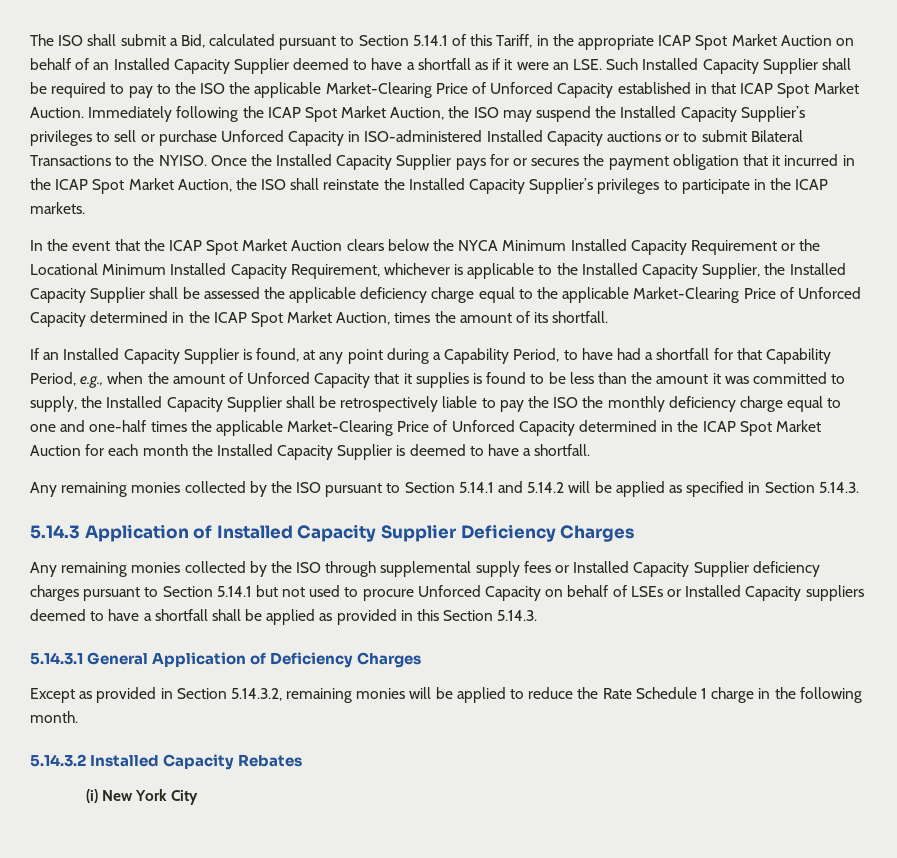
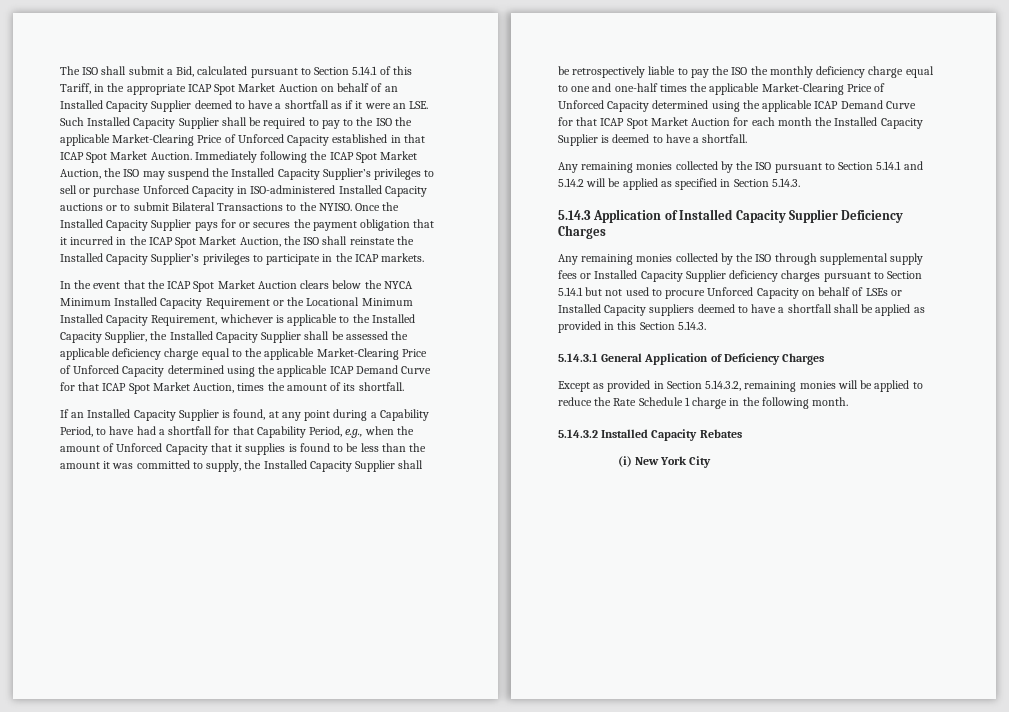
- In the event that the ICAP Spot Market Auction clears below the NYCA Minimum Installed Capacity Requirement or the Locational Minimum Installed Capacity Requirement, whichever is applicable to the Installed Capacity Supplier, the Installed Capacity Supplier shall be assessed the applicable deficiency charge equal to the applicable Market-Clearing Price of Unforced Capacity determined in the ICAP Spot Market Auction, times the amount of its shortfall.
+ In the event that the ICAP Spot Market Auction clears below the NYCA Minimum Installed Capacity Requirement or the Locational Minimum Installed Capacity Requirement, whichever is applicable to the Installed Capacity Supplier, the Installed Capacity Supplier shall be assessed the applicable deficiency charge equal to the applicable Market-Clearing Price of Unforced Capacity determined using the applicable ICAP Demand Curve for that ICAP Spot Market Auction, times the amount of its shortfall.
- If an Installed Capacity Supplier is found, at any point during a Capability Period, to have had a shortfall for that Capability Period, e.g., when the amount of Unforced Capacity that it supplies is found to be less than the amount it was committed to supply, the Installed Capacity Supplier shall be retrospectively liable to pay the ISO the monthly deficiency charge equal to one and one-half times the applicable Market-Clearing Price of Unforced Capacity determined in the ICAP Spot Market Auction for each month the Installed Capacity Supplier is deemed to have a shortfall.
+ If an Installed Capacity Supplier is found, at any point during a Capability Period, to have had a shortfall for that Capability Period, e.g., when the amount of Unforced Capacity that it supplies is found to be less than the amount it was committed to supply, the Installed Capacity Supplier shall be retrospectively liable to pay the ISO the monthly deficiency charge equal to one and one-half times the applicable Market-Clearing Price of Unforced Capacity determined using the applicable ICAP Demand Curve for that ICAP Spot Market Auction for each month the Installed Capacity Supplier is deemed to have a shortfall.

